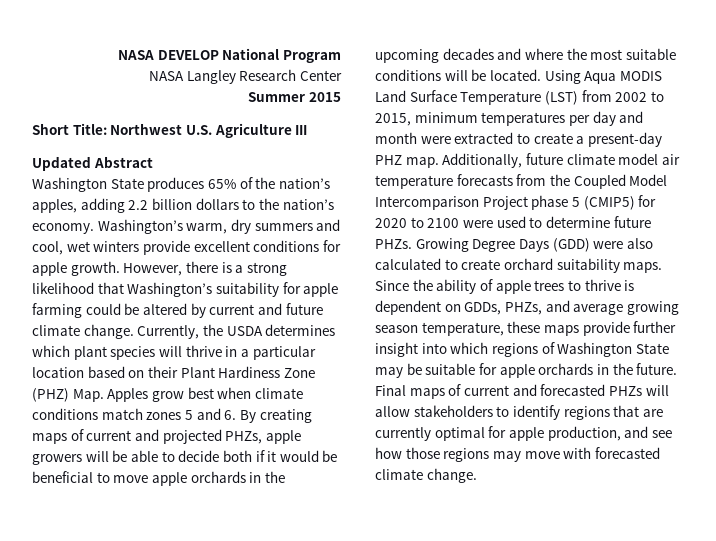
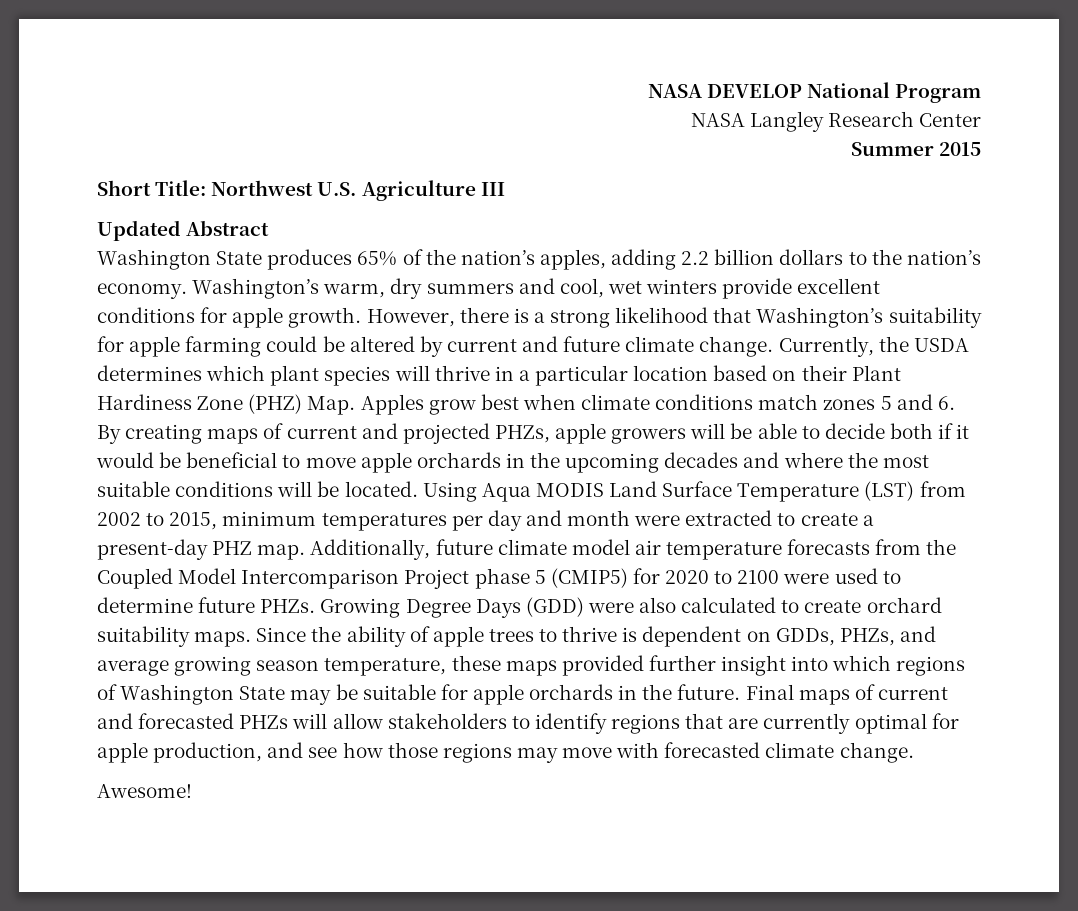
- Since the ability of apple trees to thrive is dependent on GDDs, PHZs, and average growing season temperature, these maps provide further insight into which regions of Washington State may be suitable for apple orchards in the future.
+ Since the ability of apple trees to thrive is dependent on GDDs, PHZs, and average growing season temperature, these maps provided further insight into which regions of Washington State may be suitable for apple orchards in the future.
+ Awesome!

